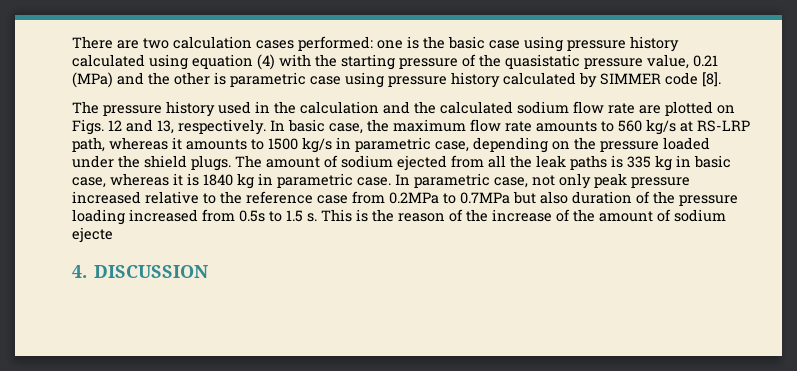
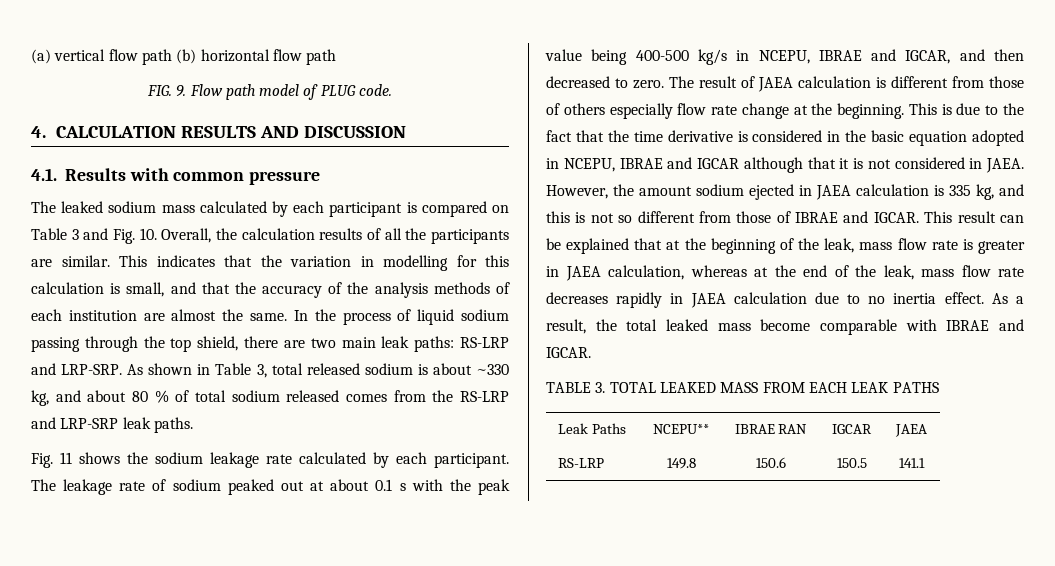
- There are two calculation cases performed: one is the basic case using pressure history calculated using equation (4) with the starting pressure of the quasistatic pressure value, 0.21 (MPa) and the other is parametric case using pressure history calculated by SIMMER code [8].
- The pressure history used in the calculation and the calculated sodium flow rate are plotted on Figs. 12 and 13, respectively. In basic case, the maximum flow rate amounts to 560 kg/s at RS-LRP path, whereas it amounts to 1500 kg/s in parametric case, depending on the pressure loaded under the shield plugs. The amount of sodium ejected from all the leak paths is 335 kg in basic case, whereas it is 1840 kg in parametric case. In parametric case, not only peak pressure increased relative to the reference case from 0.2MPa to 0.7MPa but also duration of the pressure loading increased from 0.5s to 1.5 s. This is the reason of the increase of the amount of sodium ejecte
- 4. DISCUSSION
+ (a) vertical flow path (b) horizontal flow path
+ FIG. 9. Flow path model of PLUG code.
+ 4. CALCULATION RESULTS AND DISCUSSION
+ 4.1. Results with common pressure
+ The leaked sodium mass calculated by each participant is compared on Table 3 and Fig. 10. Overall, the calculation results of all the participants are similar. This indicates that the variation in modelling for this calculation is small, and that the accuracy of the analysis methods of each institution are almost the same. In the process of liquid sodium passing through the top shield, there are two main leak paths: RS-LRP and LRP-SRP. As shown in Table 3, total released sodium is about ~330 kg, and about 80 % of total sodium released comes from the RS-LRP and LRP-SRP leak paths.
+ Fig. 11 shows the sodium leakage rate calculated by each participant. The leakage rate of sodium peaked out at about 0.1 s with the peak value being 400-500 kg/s in NCEPU, IBRAE and IGCAR, and then decreased to zero. The result of JAEA calculation is different from those of others especially flow rate change at the beginning. This is due to the fact that the time derivative is considered in the basic equation adopted in NCEPU, IBRAE and IGCAR although that it is not considered in JAEA. However, the amount sodium ejected in JAEA calculation is 335 kg, and this is not so different from those of IBRAE and IGCAR. This result can be explained that at the beginning of the leak, mass flow rate is greater in JAEA calculation, whereas at the end of the leak, mass flow rate decreases rapidly in JAEA calculation due to no inertia effect. As a result, the total leaked mass become comparable with IBRAE and IGCAR.
+ TABLE 3. TOTAL LEAKED MASS FROM EACH LEAK PATHS
+ Leak Paths | NCEPU** | IBRAE RAN | IGCAR | JAEA
+ RS-LRP | 149.8 | 150.6 | 150.5 | 141.1

